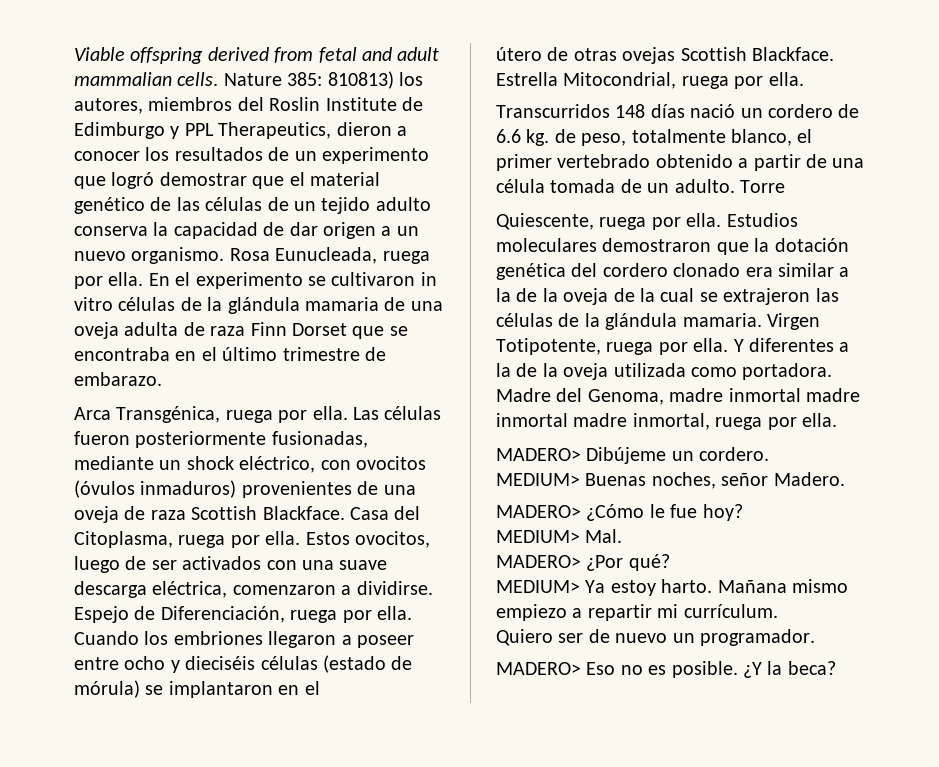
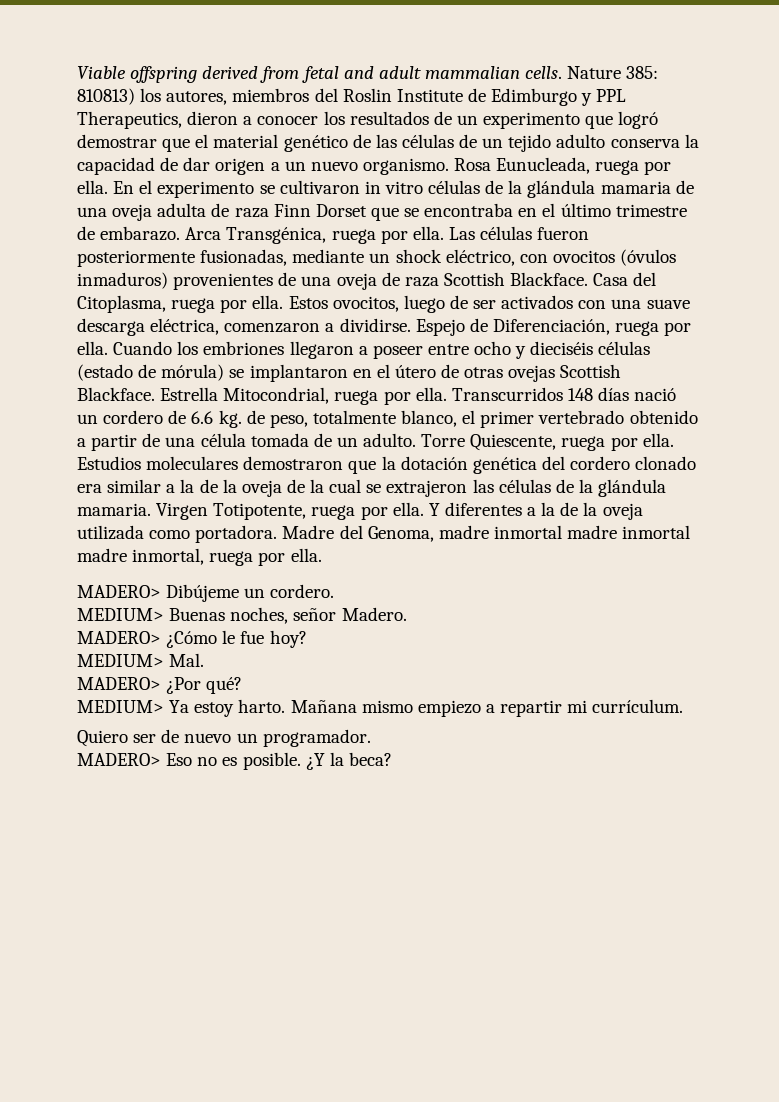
- En el experimento se cultivaron in vitro células de la glándula mamaria de una oveja adulta de raza Finn Dorset que se encontraba en el último trimestre de embarazo.
- Arca Transgénica, ruega por ella.
+ En el experimento se cultivaron in vitro células de la glándula mamaria de una oveja adulta de raza Finn Dorset que se encontraba en el último trimestre de embarazo. Arca Transgénica, ruega por ella.
- Cuando los embriones llegaron a poseer entre ocho y dieciséis células (estado de mórula) se implantaron en el
- útero de otras ovejas Scottish Blackface.
+ Cuando los embriones llegaron a poseer entre ocho y dieciséis células (estado de mórula) se implantaron en el útero de otras ovejas Scottish Blackface.
- Estrella Mitocondrial, ruega por ella.
- Transcurridos 148 días nació un cordero de 6.6 kg. de peso, totalmente blanco, el primer vertebrado obtenido a partir de una célula tomada de un adulto.
+ Estrella Mitocondrial, ruega por ella. Transcurridos 148 días nació un cordero de 6.6 kg. de peso, totalmente blanco, el primer vertebrado obtenido a partir de una célula tomada de un adulto.
- Torre
- Quiescente, ruega por ella.
+ Torre Quiescente, ruega por ella.

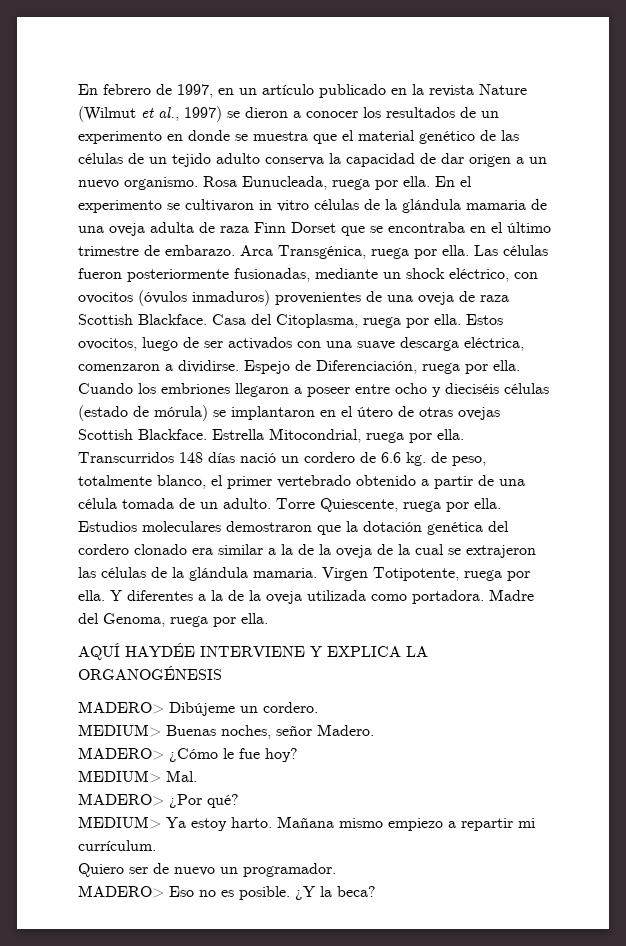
- Viable offspring derived from fetal and adult mammalian cells. Nature 385: 810813) los autores, miembros del Roslin Institute de Edimburgo y PPL Therapeutics, dieron a conocer los resultados de un experimento que logró demostrar que el material genético de las células de un tejido adulto conserva la capacidad de dar origen a un nuevo organismo.
+ En febrero de 1997, en un artículo publicado en la revista Nature (Wilmut et al., 1997) se dieron a conocer los resultados de un experimento en donde se muestra que el material genético de las células de un tejido adulto conserva la capacidad de dar origen a un nuevo organismo.
- Madre del Genoma, madre inmortal madre inmortal madre inmortal, ruega por ella.
+ Madre del Genoma, ruega por ella.
+ AQUÍ HAYDÉE INTERVIENE Y EXPLICA LA ORGANOGÉNESIS

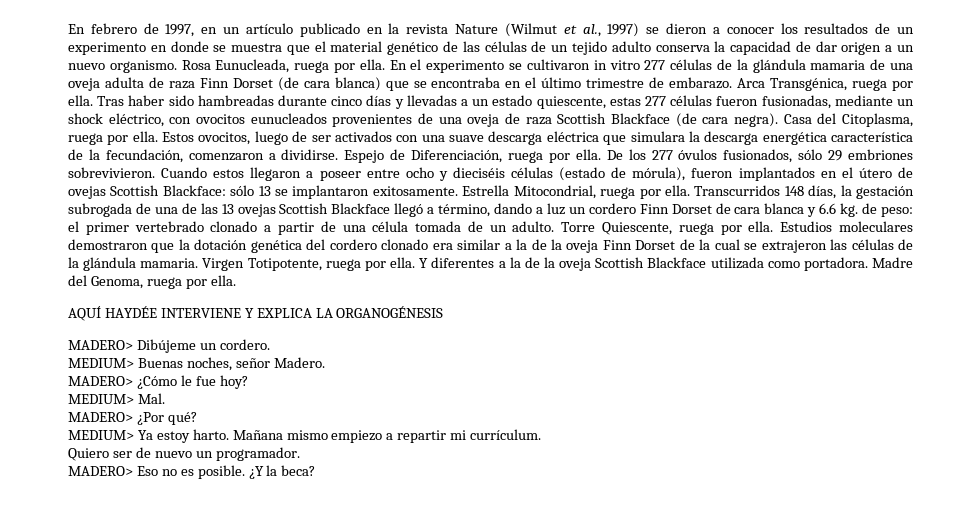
- En el experimento se cultivaron in vitro células de la glándula mamaria de una oveja adulta de raza Finn Dorset que se encontraba en el último trimestre de embarazo.
+ En el experimento se cultivaron in vitro 277 células de la glándula mamaria de una oveja adulta de raza Finn Dorset (de cara blanca) que se encontraba en el último trimestre de embarazo.
- Las células fueron posteriormente fusionadas, mediante un shock eléctrico, con ovocitos (óvulos inmaduros) provenientes de una oveja de raza Scottish Blackface.
+ Tras haber sido hambreadas durante cinco días y llevadas a un estado quiescente, estas 277 células fueron fusionadas, mediante un shock eléctrico, con ovocitos eunucleados provenientes de una oveja de raza Scottish Blackface (de cara negra).
- Estos ovocitos, luego de ser activados con una suave descarga eléctrica, comenzaron a dividirse.
+ Estos ovocitos, luego de ser activados con una suave descarga eléctrica que simulara la descarga energética característica de la fecundación, comenzaron a dividirse.
- Cuando los embriones llegaron a poseer entre ocho y dieciséis células (estado de mórula) se implantaron en el útero de otras ovejas Scottish Blackface.
+ De los 277 óvulos fusionados, sólo 29 embriones sobrevivieron. Cuando estos llegaron a poseer entre ocho y dieciséis células (estado de mórula), fueron implantados en el útero de ovejas Scottish Blackface: sólo 13 se implantaron exitosamente.
- Transcurridos 148 días nació un cordero de 6.6 kg. de peso, totalmente blanco, el primer vertebrado obtenido a partir de una célula tomada de un adulto.
+ Transcurridos 148 días, la gestación subrogada de una de las 13 ovejas Scottish Blackface llegó a término, dando a luz un cordero Finn Dorset de cara blanca y 6.6 kg. de peso: el primer vertebrado clonado a partir de una célula tomada de un adulto.
- Estudios moleculares demostraron que la dotación genética del cordero clonado era similar a la de la oveja de la cual se extrajeron las células de la glándula mamaria.
+ Estudios moleculares demostraron que la dotación genética del cordero clonado era similar a la de la oveja Finn Dorset de la cual se extrajeron las células de la glándula mamaria.
- Y diferentes a la de la oveja utilizada como portadora.
+ Y diferentes a la de la oveja Scottish Blackface utilizada como portadora.

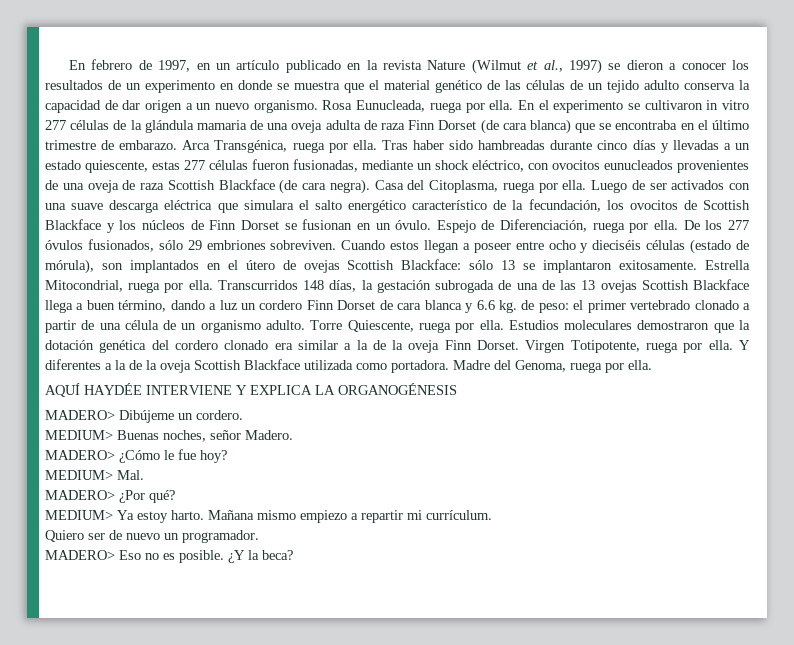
- Estos ovocitos, luego de ser activados con una suave descarga eléctrica que simulara la descarga energética característica de la fecundación, comenzaron a dividirse.
+ Luego de ser activados con una suave descarga eléctrica que simulara el salto energético característico de la fecundación, los ovocitos de Scottish Blackface y los núcleos de Finn Dorset se fusionan en un óvulo.
- De los 277 óvulos fusionados, sólo 29 embriones sobrevivieron.
+ De los 277 óvulos fusionados, sólo 29 embriones sobreviven.
- Cuando estos llegaron a poseer entre ocho y dieciséis células (estado de mórula), fueron implantados en el útero de ovejas Scottish Blackface: sólo 13 se implantaron exitosamente.
+ Cuando estos llegan a poseer entre ocho y dieciséis células (estado de mórula), son implantados en el útero de ovejas Scottish Blackface: sólo 13 se implantaron exitosamente.
- Transcurridos 148 días, la gestación subrogada de una de las 13 ovejas Scottish Blackface llegó a término, dando a luz un cordero Finn Dorset de cara blanca y 6.6 kg. de peso: el primer vertebrado clonado a partir de una célula tomada de un adulto.
+ Transcurridos 148 días, la gestación subrogada de una de las 13 ovejas Scottish Blackface llega a buen término, dando a luz un cordero Finn Dorset de cara blanca y 6.6 kg. de peso: el primer vertebrado clonado a partir de una célula de un organismo adulto.
- Estudios moleculares demostraron que la dotación genética del cordero clonado era similar a la de la oveja Finn Dorset de la cual se extrajeron las células de la glándula mamaria.
+ Estudios moleculares demostraron que la dotación genética del cordero clonado era similar a la de la oveja Finn Dorset.

